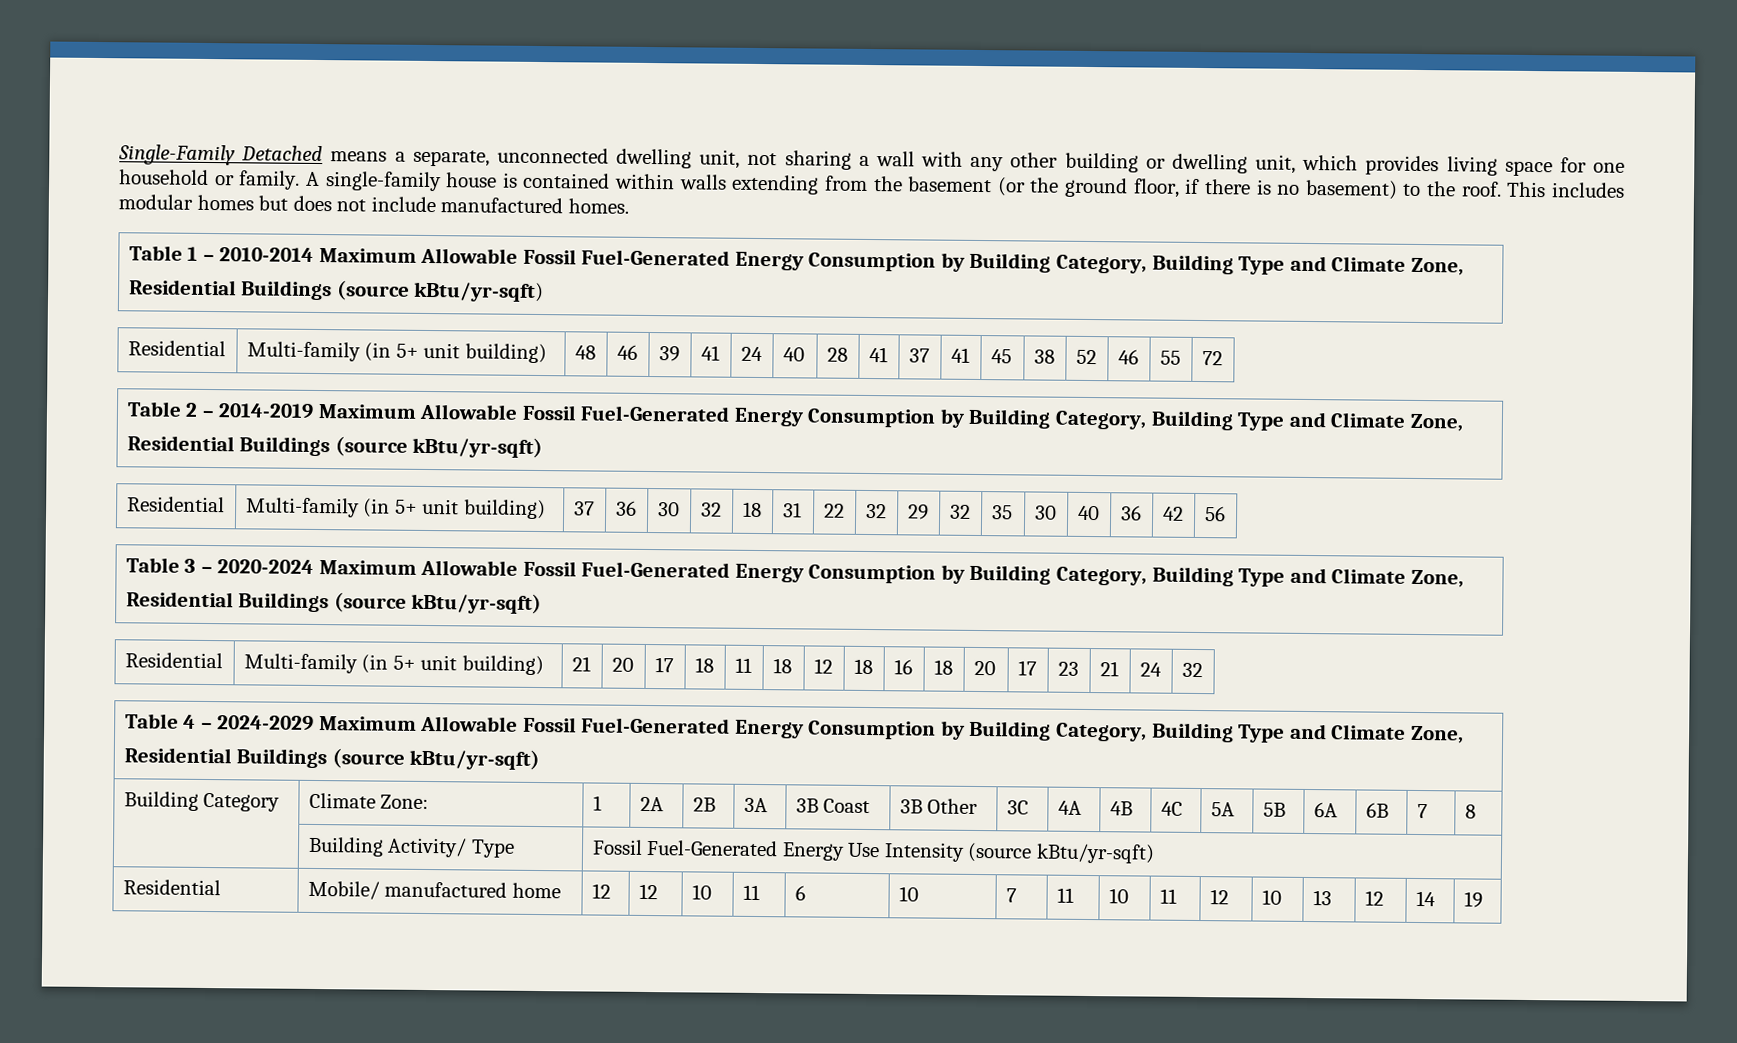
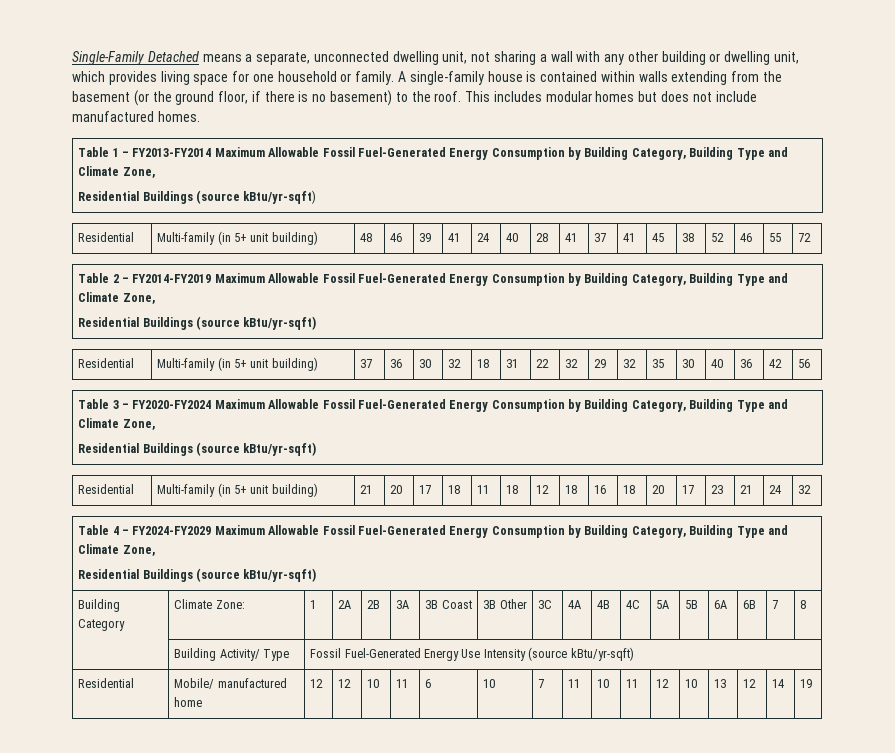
- Table 1 – 2010-2014 Maximum Allowable Fossil Fuel-Generated Energy Consumption by Building Category, Building Type and Climate Zone,
+ Table 1 – FY2013-FY2014 Maximum Allowable Fossil Fuel-Generated Energy Consumption by Building Category, Building Type and Climate Zone,
- Table 2 – 2014-2019 Maximum Allowable Fossil Fuel-Generated Energy Consumption by Building Category, Building Type and Climate Zone,
+ Table 2 – FY2014-FY2019 Maximum Allowable Fossil Fuel-Generated Energy Consumption by Building Category, Building Type and Climate Zone,
- Table 3 – 2020-2024 Maximum Allowable Fossil Fuel-Generated Energy Consumption by Building Category, Building Type and Climate Zone,
+ Table 3 – FY2020-FY2024 Maximum Allowable Fossil Fuel-Generated Energy Consumption by Building Category, Building Type and Climate Zone,
- Table 4 – 2024-2029 Maximum Allowable Fossil Fuel-Generated Energy Consumption by Building Category, Building Type and Climate Zone,
+ Table 4 – FY2024-FY2029 Maximum Allowable Fossil Fuel-Generated Energy Consumption by Building Category, Building Type and Climate Zone,

